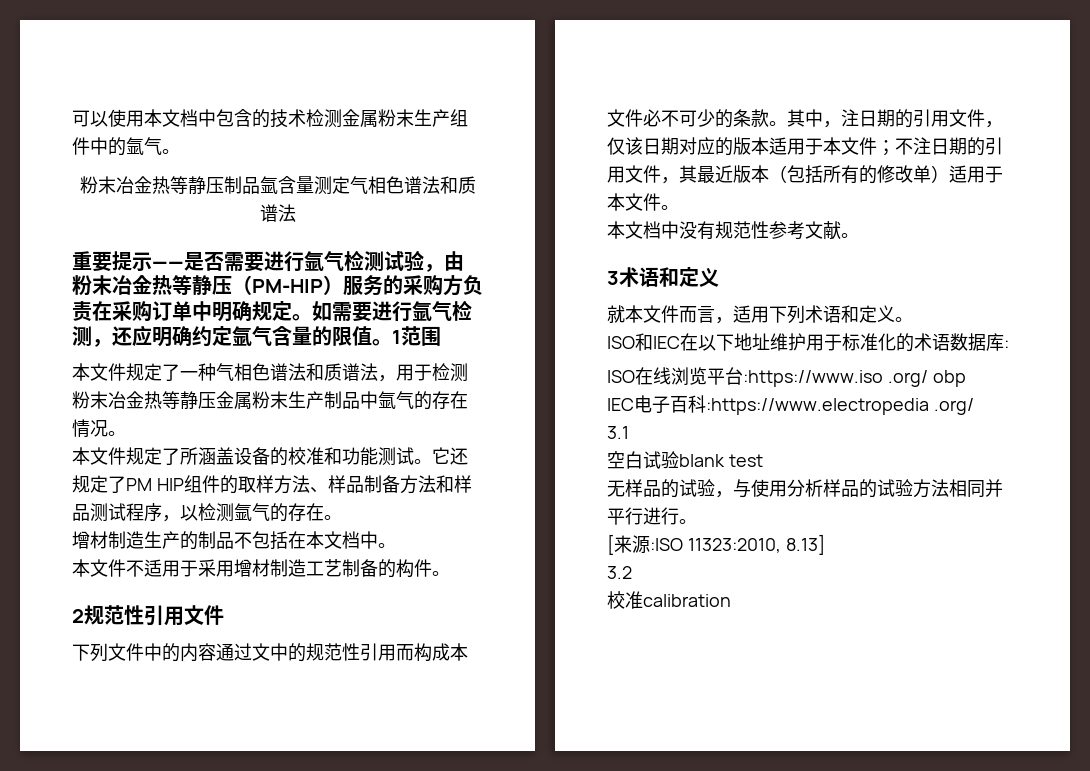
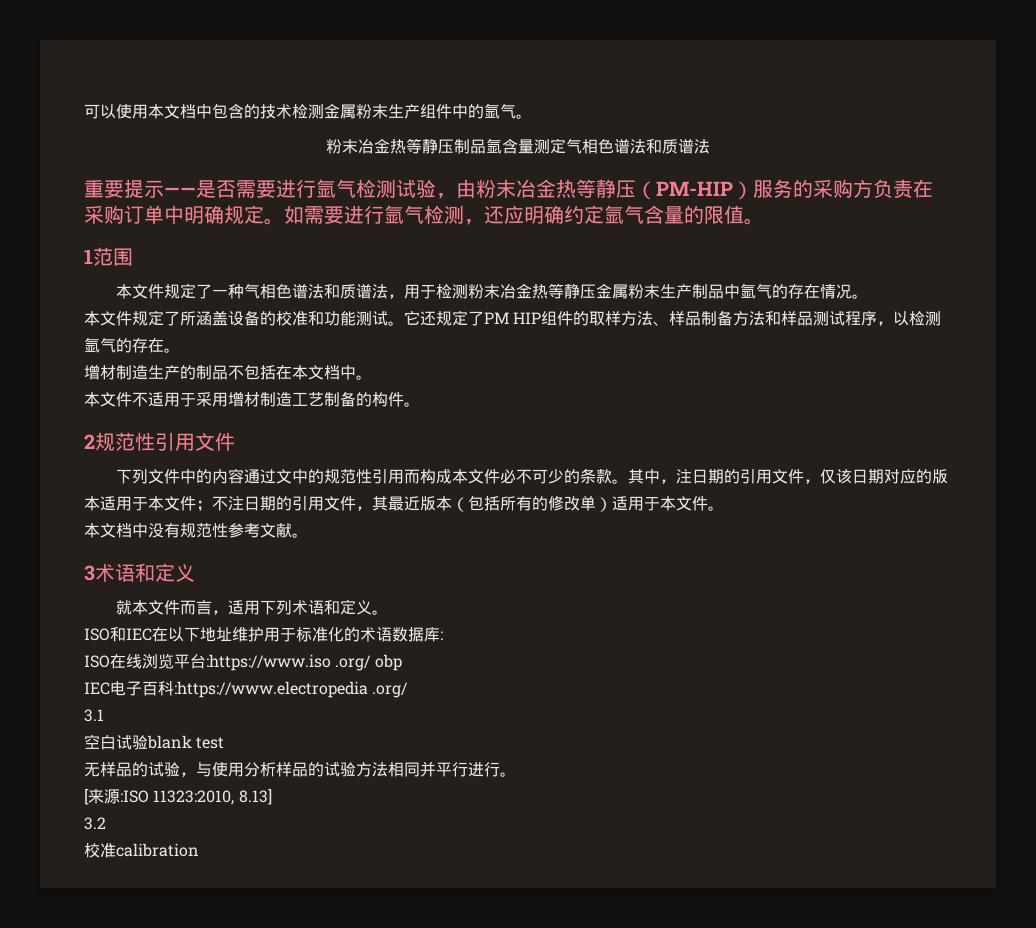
- 如需要进行氩气检测，还应明确约定氩气含量的限值。1范围
+ 如需要进行氩气检测，还应明确约定氩气含量的限值。
+ 1范围

